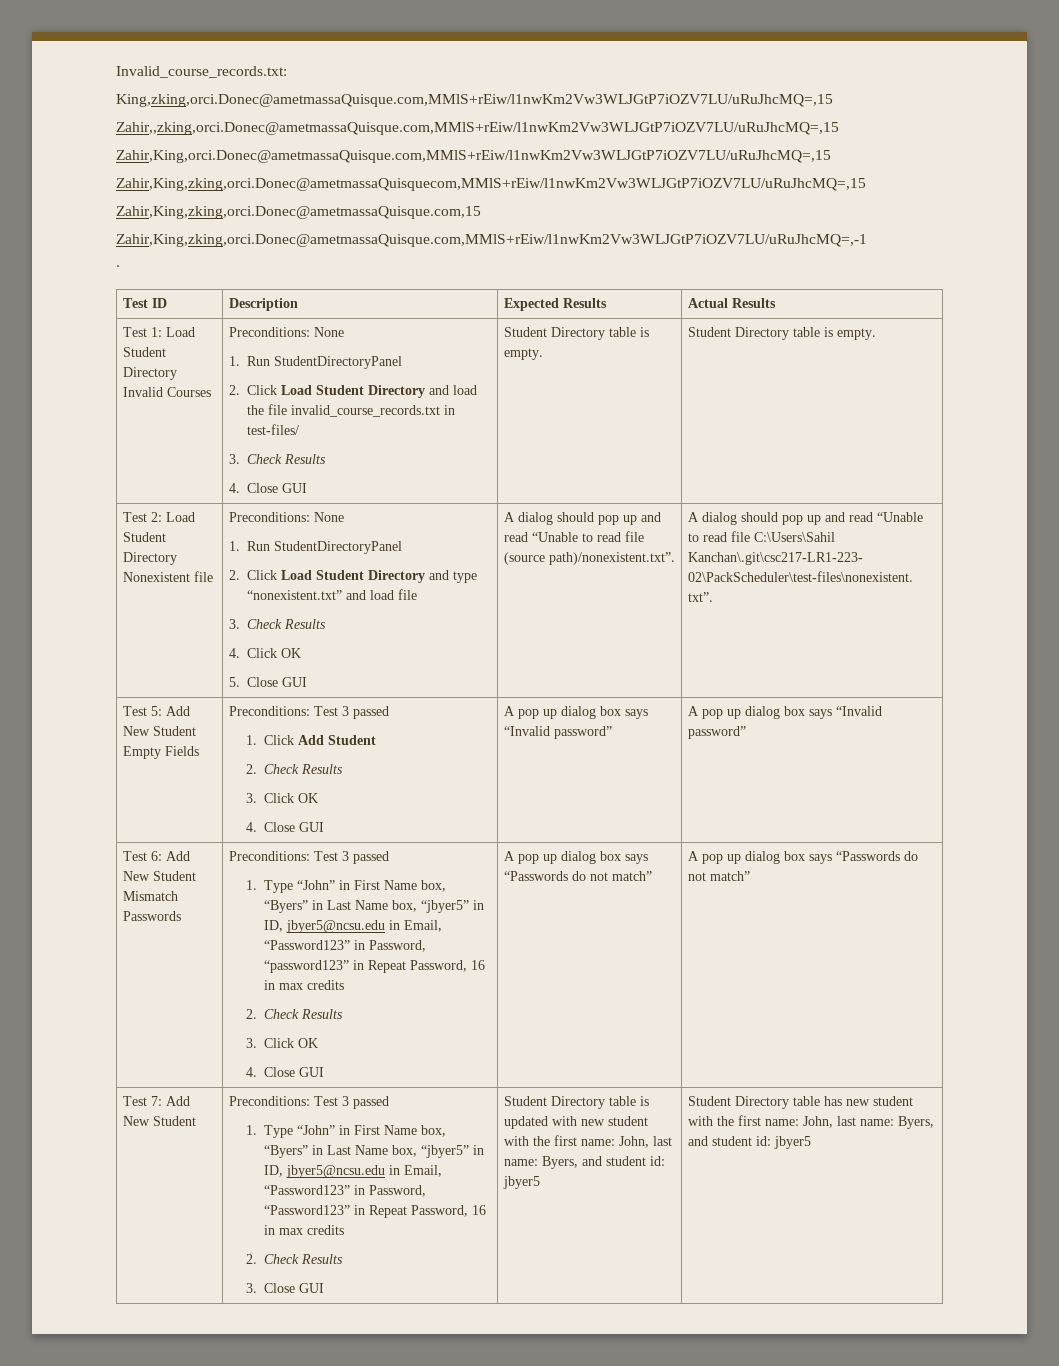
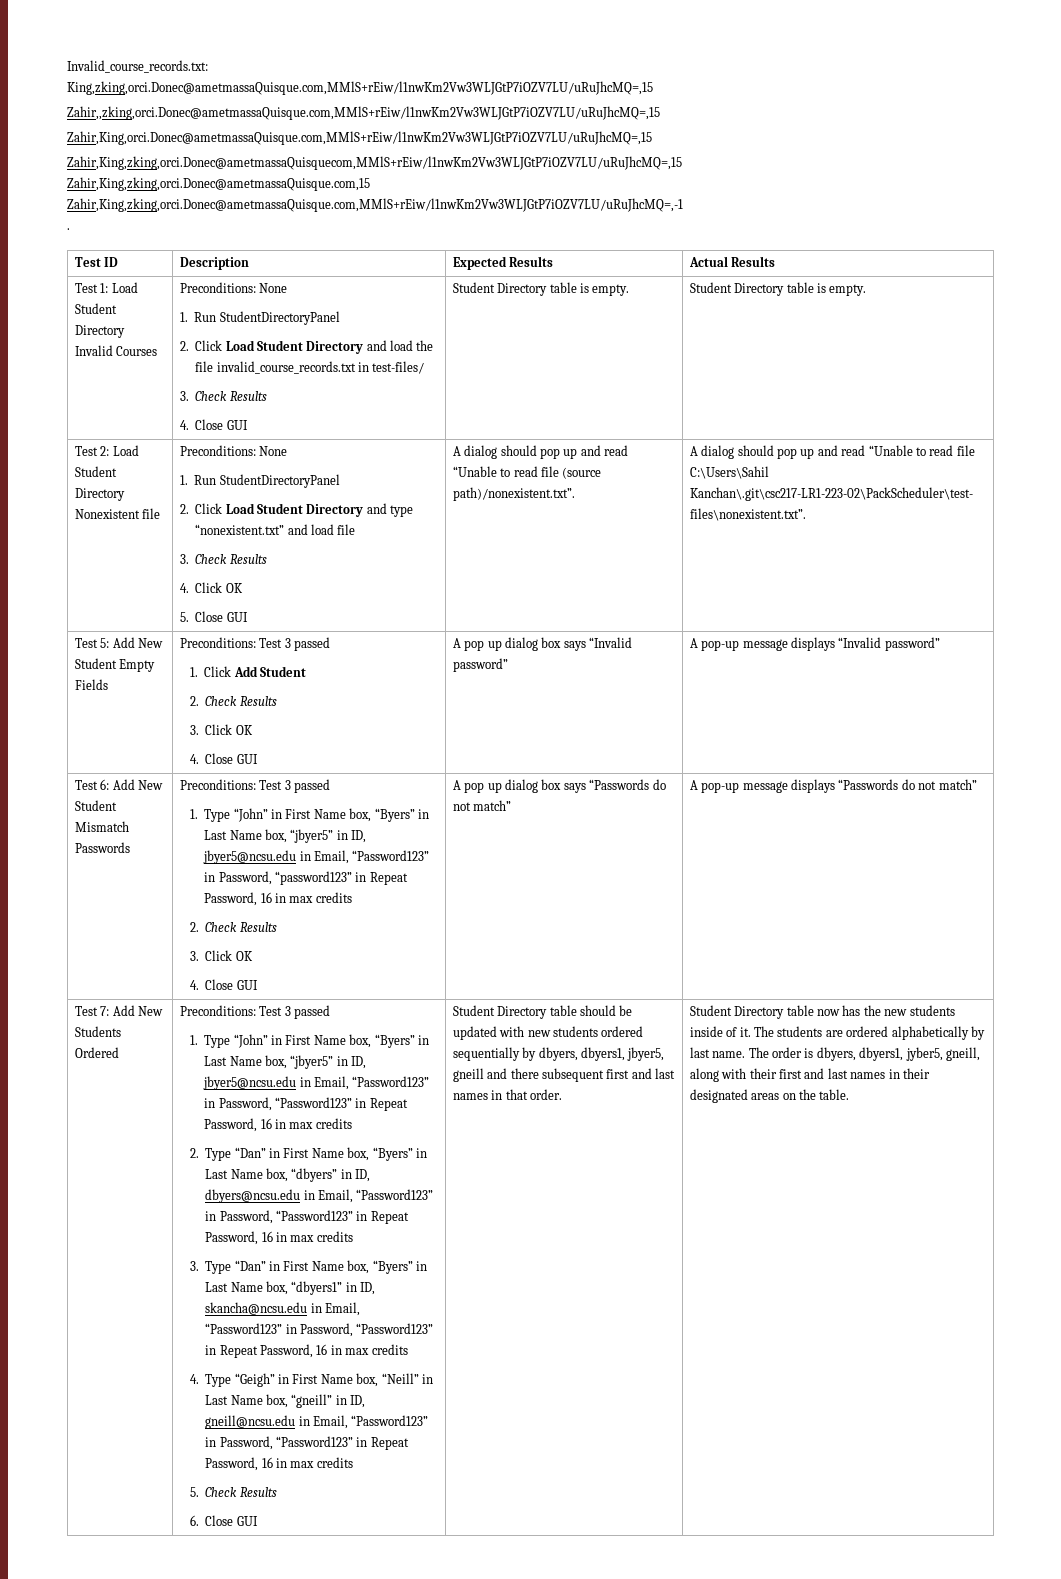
  Test 5: Add New Student Empty Fields | Preconditions: Test 3 passed
  1. Click Add Student
  2. Check Results
  3. Click OK
- 4. Close GUI | A pop up dialog box says “Invalid password” | A pop up dialog box says “Invalid password”
+ 4. Close GUI | A pop up dialog box says “Invalid password” | A pop-up message displays “Invalid password”
- A pop up dialog box says “Passwords do not match” | A pop up dialog box says “Passwords do not match”
+ A pop up dialog box says “Passwords do not match” | A pop-up message displays “Passwords do not match”
- Test 7: Add New Student
+ Test 7: Add New Students Ordered
  1. Type “John” in First Name box, “Byers” in Last Name box, “jbyer5” in ID, jbyer5@ncsu.edu in Email, “Password123” in Password, “Password123” in Repeat Password, 16 in max credits
- 2. Check Results
- 3. Close GUI | Student Directory table is updated with new student with the first name: John, last name: Byers, and student id: jbyer5 | Student Directory table has new student with the first name: John, last name: Byers, and student id: jbyer5
+ 2. Type “Dan” in First Name box, “Byers” in Last Name box, “dbyers” in ID, dbyers@ncsu.edu in Email, “Password123” in Password, “Password123” in Repeat Password, 16 in max credits
+ 3. Type “Dan” in First Name box, “Byers” in Last Name box, “dbyers1” in ID, skancha@ncsu.edu in Email, “Password123” in Password, “Password123” in Repeat Password, 16 in max credits
+ 4. Type “Geigh” in First Name box, “Neill” in Last Name box, “gneill” in ID, gneill@ncsu.edu in Email, “Password123” in Password, “Password123” in Repeat Password, 16 in max credits
+ 5. Check Results
+ 6. Close GUI | Student Directory table should be updated with new students ordered sequentially by dbyers, dbyers1, jbyer5, gneill and there subsequent first and last names in that order. | Student Directory table now has the new students inside of it. The students are ordered alphabetically by last name. The order is dbyers, dbyers1, jyber5, gneill, along with their first and last names in their designated areas on the table.

